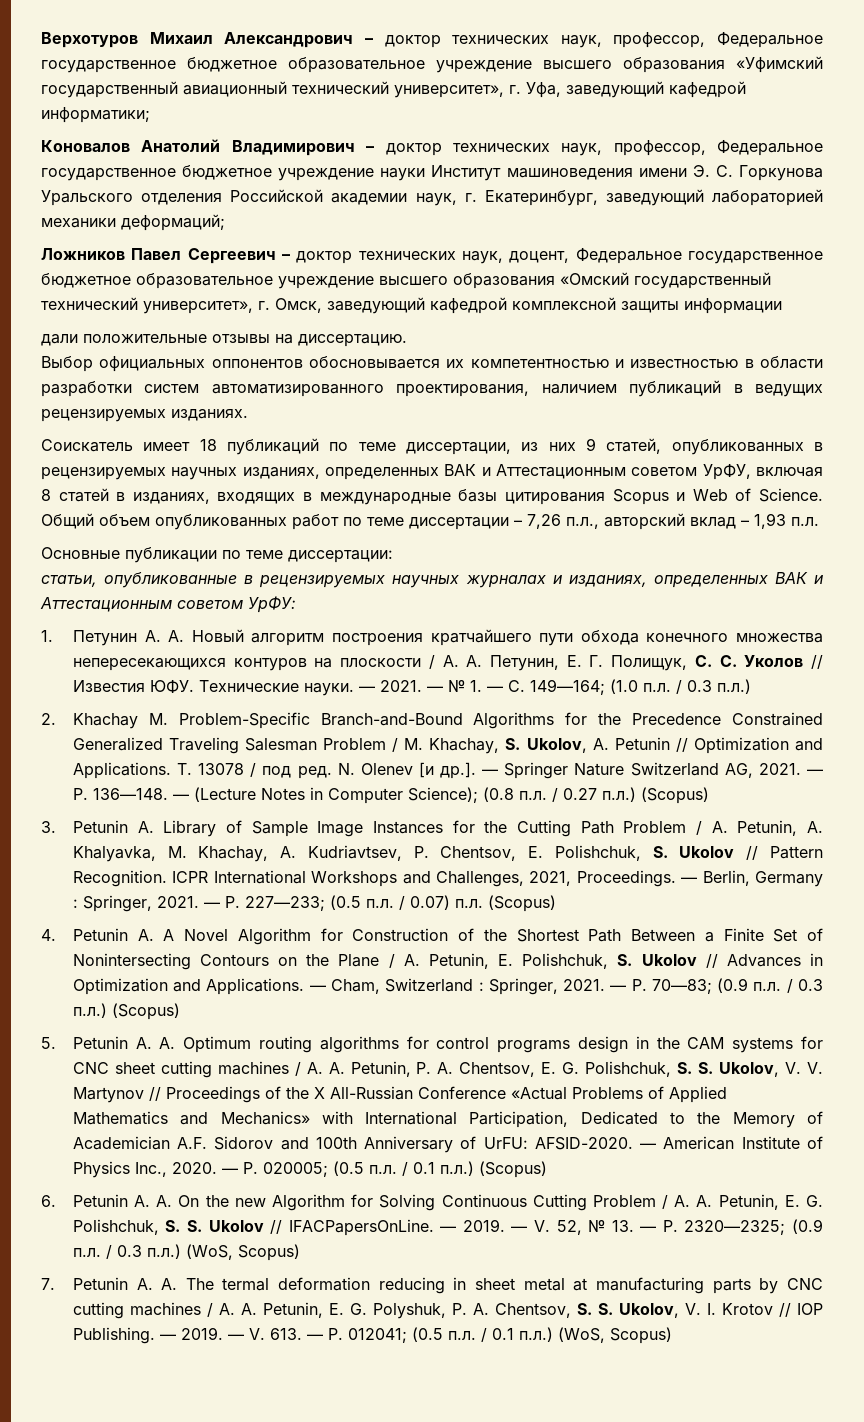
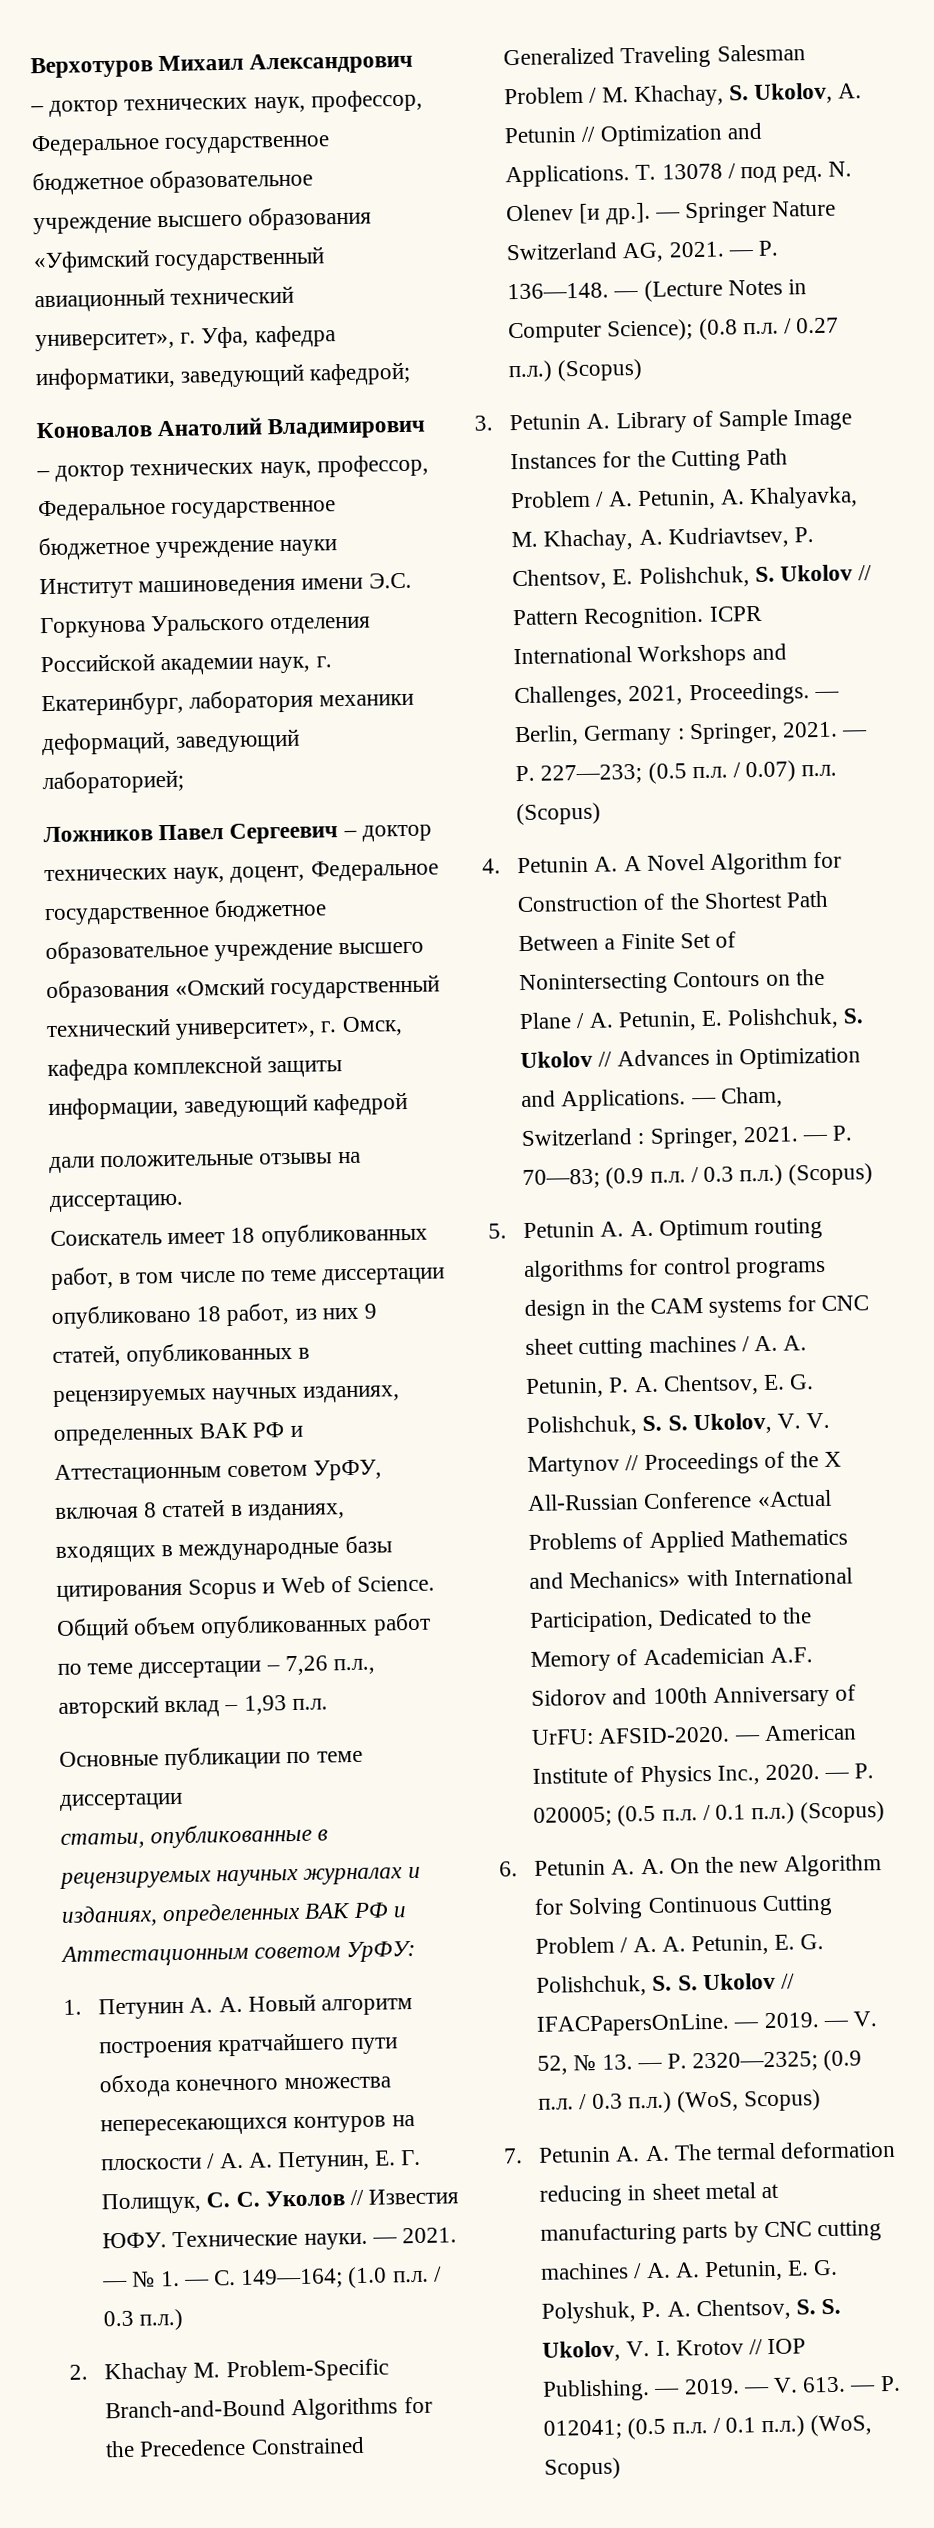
- Верхотуров Михаил Александрович – доктор технических наук, профессор, Федеральное государственное бюджетное образовательное учреждение высшего образования «Уфимский государственный авиационный технический университет», г. Уфа, заведующий кафедрой информатики;
+ Верхотуров Михаил Александрович – доктор технических наук, профессор, Федеральное государственное бюджетное образовательное учреждение высшего образования «Уфимский государственный авиационный технический университет», г. Уфа, кафедра информатики, заведующий кафедрой;
- Коновалов Анатолий Владимирович – доктор технических наук, профессор, Федеральное государственное бюджетное учреждение науки Институт машиноведения имени Э. С. Горкунова Уральского отделения Российской академии наук, г. Екатеринбург, заведующий лабораторией механики деформаций;
+ Коновалов Анатолий Владимирович – доктор технических наук, профессор, Федеральное государственное бюджетное учреждение науки Институт машиноведения имени Э.С. Горкунова Уральского отделения Российской академии наук, г. Екатеринбург, лаборатория механики деформаций, заведующий лабораторией;
- Ложников Павел Сергеевич – доктор технических наук, доцент, Федеральное государственное бюджетное образовательное учреждение высшего образования «Омский государственный технический университет», г. Омск, заведующий кафедрой комплексной защиты информации
+ Ложников Павел Сергеевич – доктор технических наук, доцент, Федеральное государственное бюджетное образовательное учреждение высшего образования «Омский государственный технический университет», г. Омск, кафедра комплексной защиты информации, заведующий кафедрой
- Выбор официальных оппонентов обосновывается их компетентностью и известностью в области разработки систем автоматизированного проектирования, наличием публикаций в ведущих рецензируемых изданиях.
- Соискатель имеет 18 публикаций по теме диссертации, из них 9 статей, опубликованных в рецензируемых научных изданиях, определенных ВАК и Аттестационным советом УрФУ, включая 8 статей в изданиях, входящих в международные базы цитирования Scopus и Web of Science.
+ Соискатель имеет 18 опубликованных работ, в том числе по теме диссертации опубликовано 18 работ, из них 9 статей, опубликованных в рецензируемых научных изданиях, определенных ВАК РФ и Аттестационным советом УрФУ, включая 8 статей в изданиях, входящих в международные базы цитирования Scopus и Web of Science.
- Основные публикации по теме диссертации:
+ Основные публикации по теме диссертации
- статьи, опубликованные в рецензируемых научных журналах и изданиях, определенных ВАК и Аттестационным советом УрФУ:
+ статьи, опубликованные в рецензируемых научных журналах и изданиях, определенных ВАК РФ и Аттестационным советом УрФУ:

